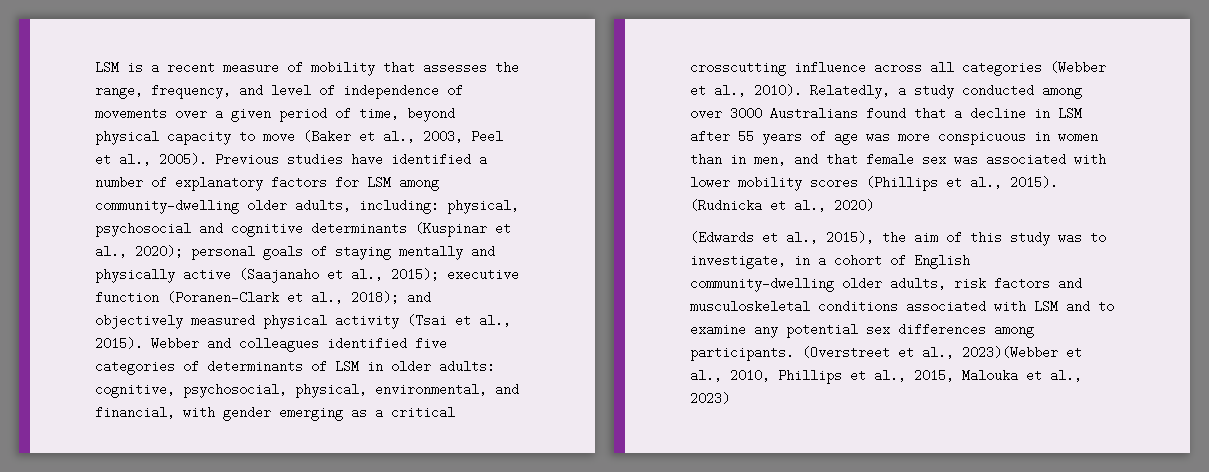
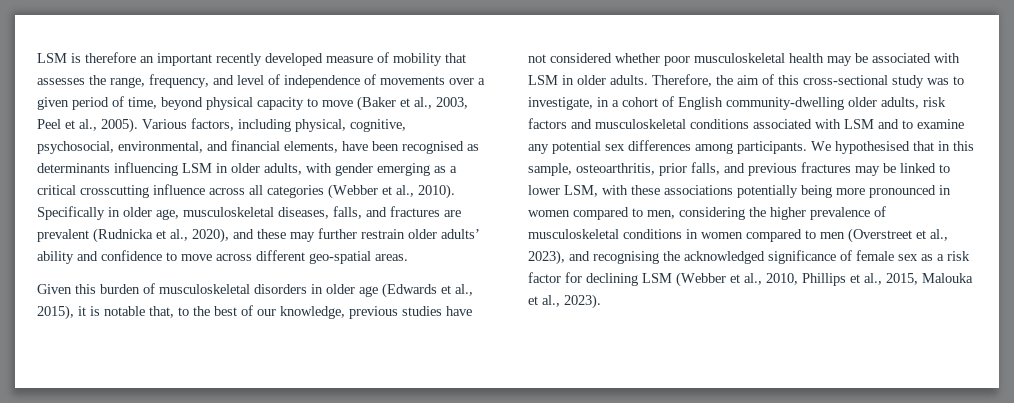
- LSM is a recent measure of mobility that assesses the range, frequency, and level of independence of movements over a given period of time, beyond physical capacity to move (Baker et al., 2003, Peel et al., 2005).
+ LSM is therefore an important recently developed measure of mobility that assesses the range, frequency, and level of independence of movements over a given period of time, beyond physical capacity to move (Baker et al., 2003, Peel et al., 2005).
- Previous studies have identified a number of explanatory factors for LSM among community-dwelling older adults, including: physical, psychosocial and cognitive determinants (Kuspinar et al., 2020); personal goals of staying mentally and physically active (Saajanaho et al., 2015); executive function (Poranen-Clark et al., 2018); and objectively measured physical activity (Tsai et al., 2015). Webber and colleagues identified five categories of determinants of LSM in older adults: cognitive, psychosocial, physical, environmental, and financial, with gender emerging as a critical crosscutting influence across all categories (Webber et al., 2010).
+ Various factors, including physical, cognitive, psychosocial, environmental, and financial elements, have been recognised as determinants influencing LSM in older adults, with gender emerging as a critical crosscutting influence across all categories (Webber et al., 2010).
- Relatedly, a study conducted among over 3000 Australians found that a decline in LSM after 55 years of age was more conspicuous in women than in men, and that female sex was associated with lower mobility scores (Phillips et al., 2015). (Rudnicka et al., 2020)
- (Edwards et al., 2015), the aim of this study was to investigate, in a cohort of English community-dwelling older adults, risk factors and musculoskeletal conditions associated with LSM and to examine any potential sex differences among participants.
+ Specifically in older age, musculoskeletal diseases, falls, and fractures are prevalent (Rudnicka et al., 2020), and these may further restrain older adults’ ability and confidence to move across different geo-spatial areas.
+ Given this burden of musculoskeletal disorders in older age (Edwards et al., 2015), it is notable that, to the best of our knowledge, previous studies have not considered whether poor musculoskeletal health may be associated with LSM in older adults. Therefore, the aim of this cross-sectional study was to investigate, in a cohort of English community-dwelling older adults, risk factors and musculoskeletal conditions associated with LSM and to examine any potential sex differences among participants.
- (Overstreet et al., 2023)(Webber et al., 2010, Phillips et al., 2015, Malouka et al., 2023)
+ We hypothesised that in this sample, osteoarthritis, prior falls, and previous fractures may be linked to lower LSM, with these associations potentially being more pronounced in women compared to men, considering the higher prevalence of musculoskeletal conditions in women compared to men (Overstreet et al., 2023), and recognising the acknowledged significance of female sex as a risk factor for declining LSM (Webber et al., 2010, Phillips et al., 2015, Malouka et al., 2023).

